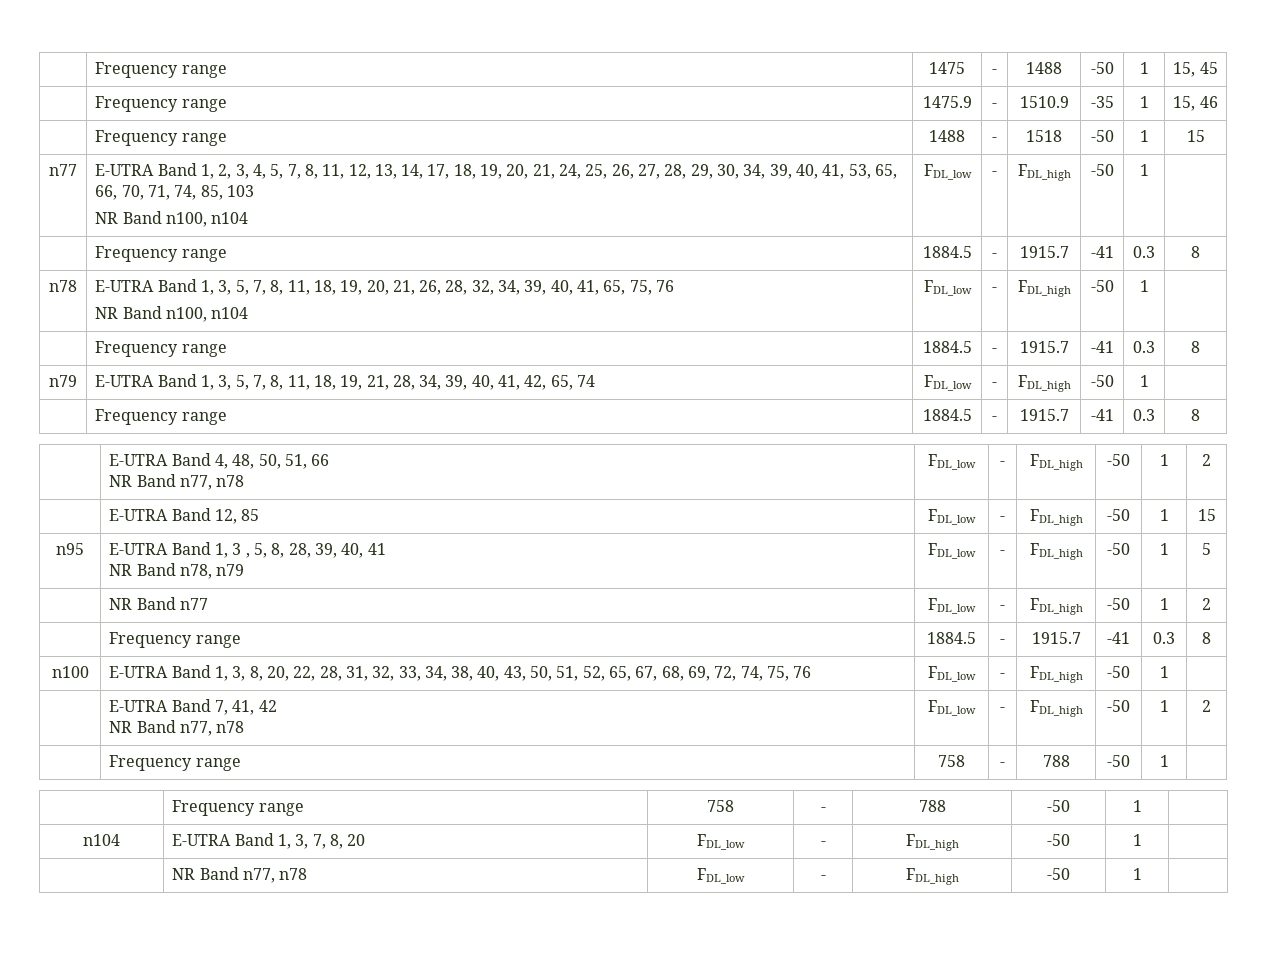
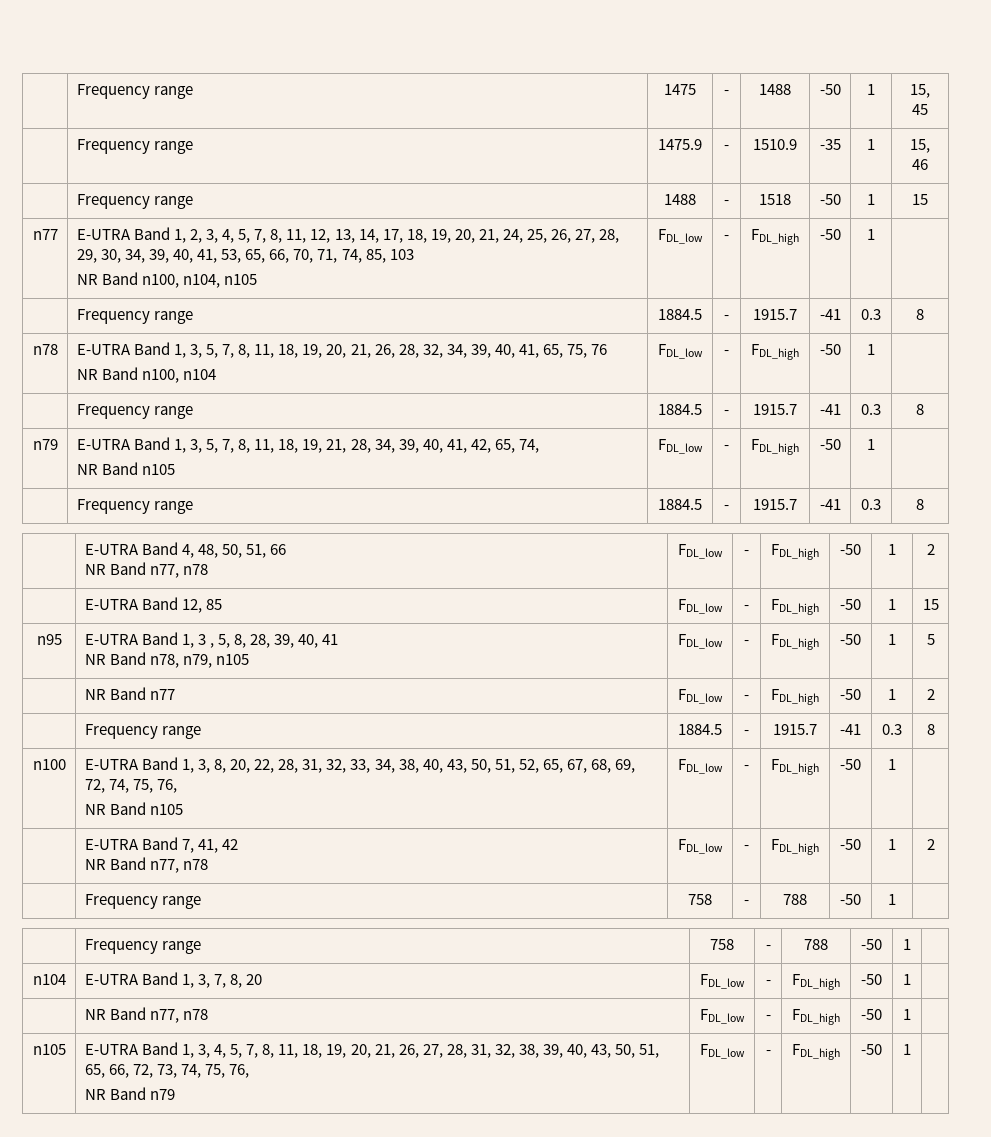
  E-UTRA Band 1, 2, 3, 4, 5, 7, 8, 11, 12, 13, 14, 17, 18, 19, 20, 21, 24, 25, 26, 27, 28, 29, 30, 34, 39, 40, 41, 53, 65, 66, 70, 71, 74, 85, 103
- NR Band n100, n104
+ NR Band n100, n104, n105
- n79 | E-UTRA Band 1, 3, 5, 7, 8, 11, 18, 19, 21, 28, 34, 39, 40, 41, 42, 65, 74 | FDL_low | - | FDL_high | -50 | 1 |
+ n79 | E-UTRA Band 1, 3, 5, 7, 8, 11, 18, 19, 21, 28, 34, 39, 40, 41, 42, 65, 74,
+ NR Band n105 | FDL_low | - | FDL_high | -50 | 1 |
  n95 | E-UTRA Band 1, 3 , 5, 8, 28, 39, 40, 41
- NR Band n78, n79 | FDL_low | - | FDL_high | -50 | 1 | 5
+ NR Band n78, n79, n105 | FDL_low | - | FDL_high | -50 | 1 | 5
- n100 | E-UTRA Band 1, 3, 8, 20, 22, 28, 31, 32, 33, 34, 38, 40, 43, 50, 51, 52, 65, 67, 68, 69, 72, 74, 75, 76 | FDL_low | - | FDL_high | -50 | 1 |
+ n100 | E-UTRA Band 1, 3, 8, 20, 22, 28, 31, 32, 33, 34, 38, 40, 43, 50, 51, 52, 65, 67, 68, 69, 72, 74, 75, 76,
+ NR Band n105 | FDL_low | - | FDL_high | -50 | 1 |
+ n105 | E-UTRA Band 1, 3, 4, 5, 7, 8, 11, 18, 19, 20, 21, 26, 27, 28, 31, 32, 38, 39, 40, 43, 50, 51, 65, 66, 72, 73, 74, 75, 76,
+ NR Band n79 | FDL_low | - | FDL_high | -50 | 1 |

